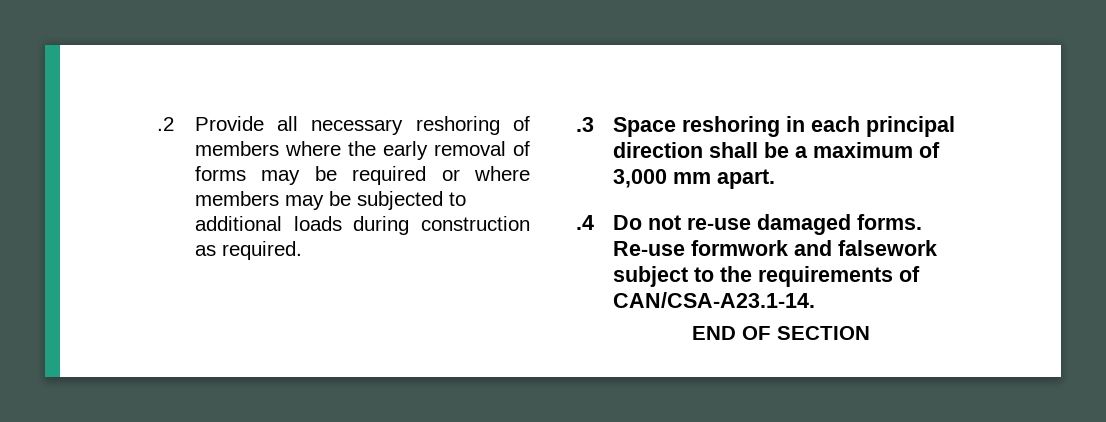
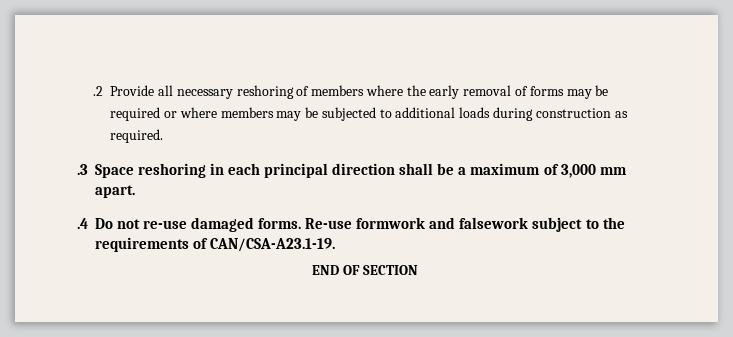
- Re-use formwork and falsework subject to the requirements of CAN/CSA-A23.1-14.
+ Re-use formwork and falsework subject to the requirements of CAN/CSA-A23.1-19.

